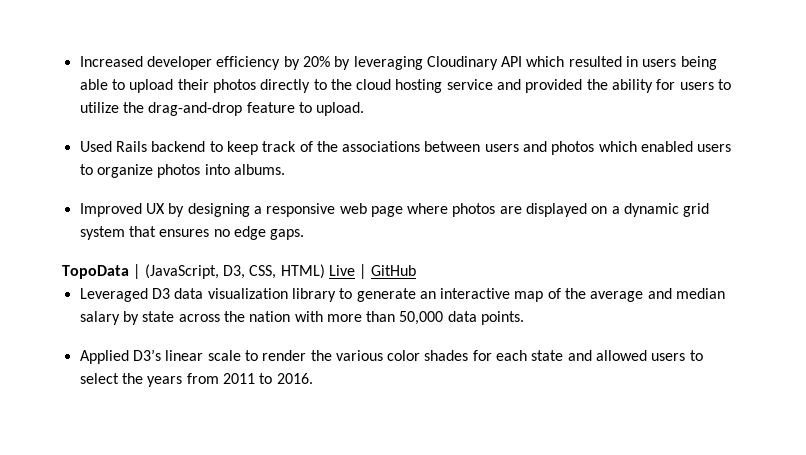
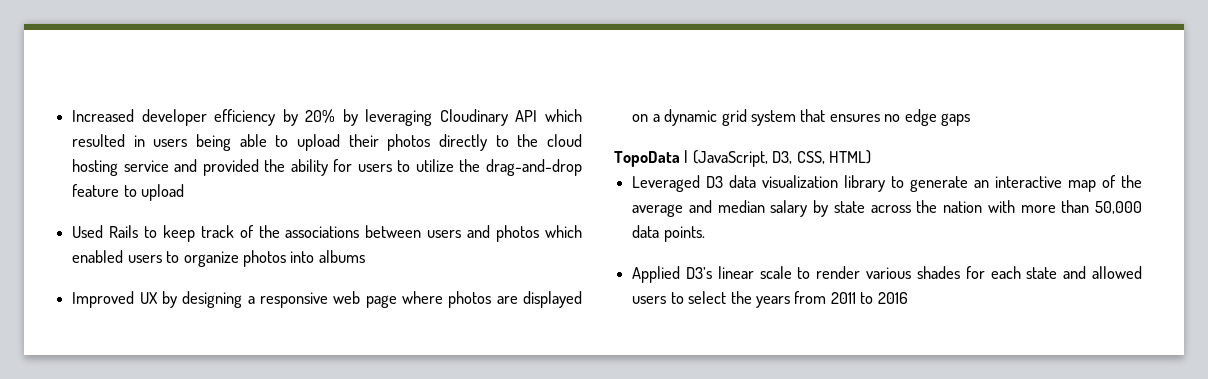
- Increased developer efficiency by 20% by leveraging Cloudinary API which resulted in users being able to upload their photos directly to the cloud hosting service and provided the ability for users to utilize the drag-and-drop feature to upload.
+ Increased developer efficiency by 20% by leveraging Cloudinary API which resulted in users being able to upload their photos directly to the cloud hosting service and provided the ability for users to utilize the drag-and-drop feature to upload
- Used Rails backend to keep track of the associations between users and photos which enabled users to organize photos into albums.
+ Used Rails to keep track of the associations between users and photos which enabled users to organize photos into albums
- Improved UX by designing a responsive web page where photos are displayed on a dynamic grid system that ensures no edge gaps.
+ Improved UX by designing a responsive web page where photos are displayed on a dynamic grid system that ensures no edge gaps
- TopoData | (JavaScript, D3, CSS, HTML) Live | GitHub
+ TopoData | (JavaScript, D3, CSS, HTML)
- Applied D3’s linear scale to render the various color shades for each state and allowed users to select the years from 2011 to 2016.
+ Applied D3’s linear scale to render various shades for each state and allowed users to select the years from 2011 to 2016

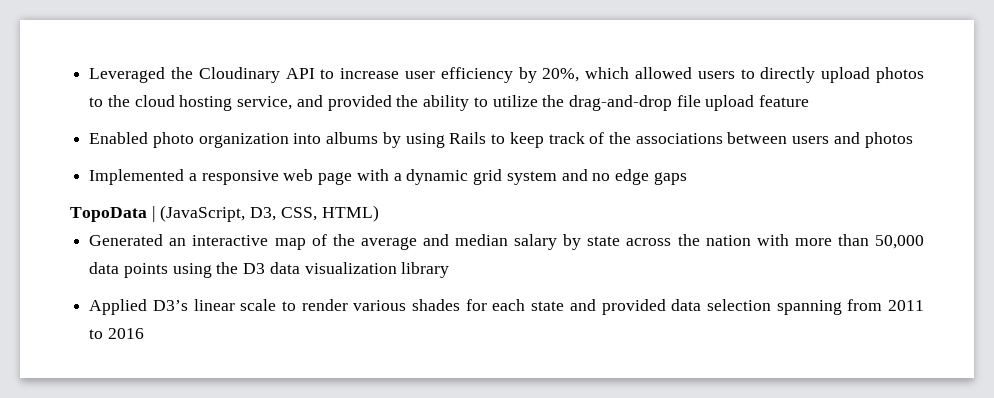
- Increased developer efficiency by 20% by leveraging Cloudinary API which resulted in users being able to upload their photos directly to the cloud hosting service and provided the ability for users to utilize the drag-and-drop feature to upload
- Used Rails to keep track of the associations between users and photos which enabled users to organize photos into albums
- Improved UX by designing a responsive web page where photos are displayed on a dynamic grid system that ensures no edge gaps
+ Leveraged the Cloudinary API to increase user efficiency by 20%, which allowed users to directly upload photos to the cloud hosting service, and provided the ability to utilize the drag-and-drop file upload feature
+ Enabled photo organization into albums by using Rails to keep track of the associations between users and photos
+ Implemented a responsive web page with a dynamic grid system and no edge gaps
- Leveraged D3 data visualization library to generate an interactive map of the average and median salary by state across the nation with more than 50,000 data points.
+ Generated an interactive map of the average and median salary by state across the nation with more than 50,000 data points using the D3 data visualization library
- Applied D3’s linear scale to render various shades for each state and allowed users to select the years from 2011 to 2016
+ Applied D3’s linear scale to render various shades for each state and provided data selection spanning from 2011 to 2016

